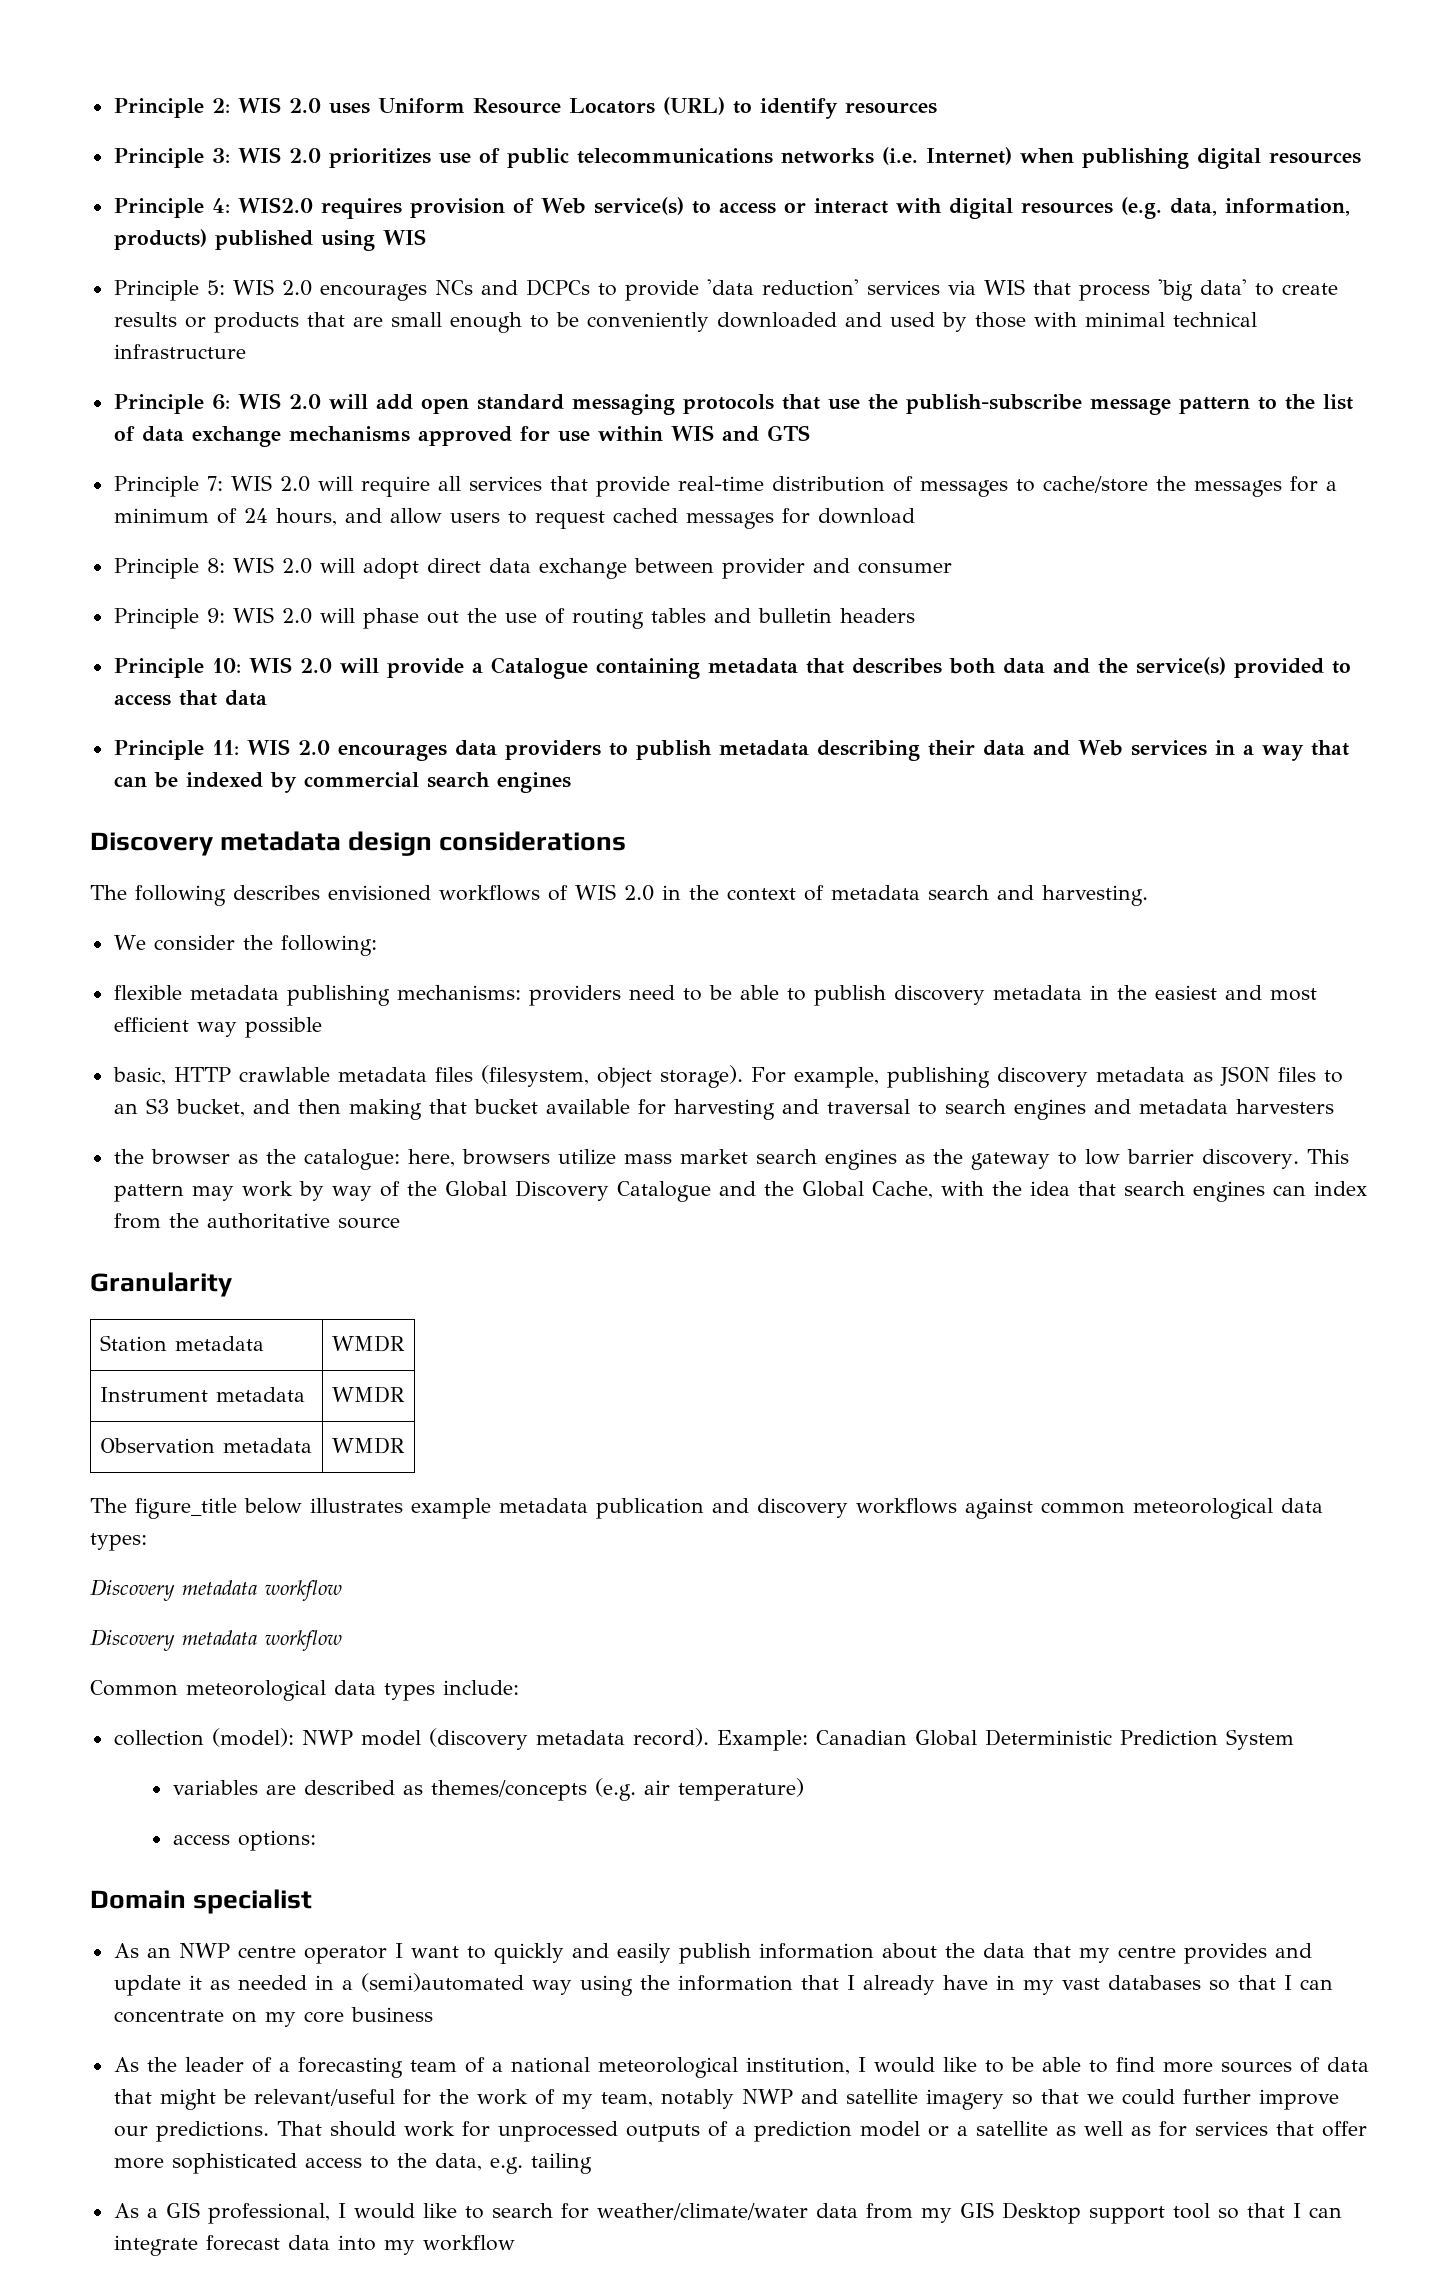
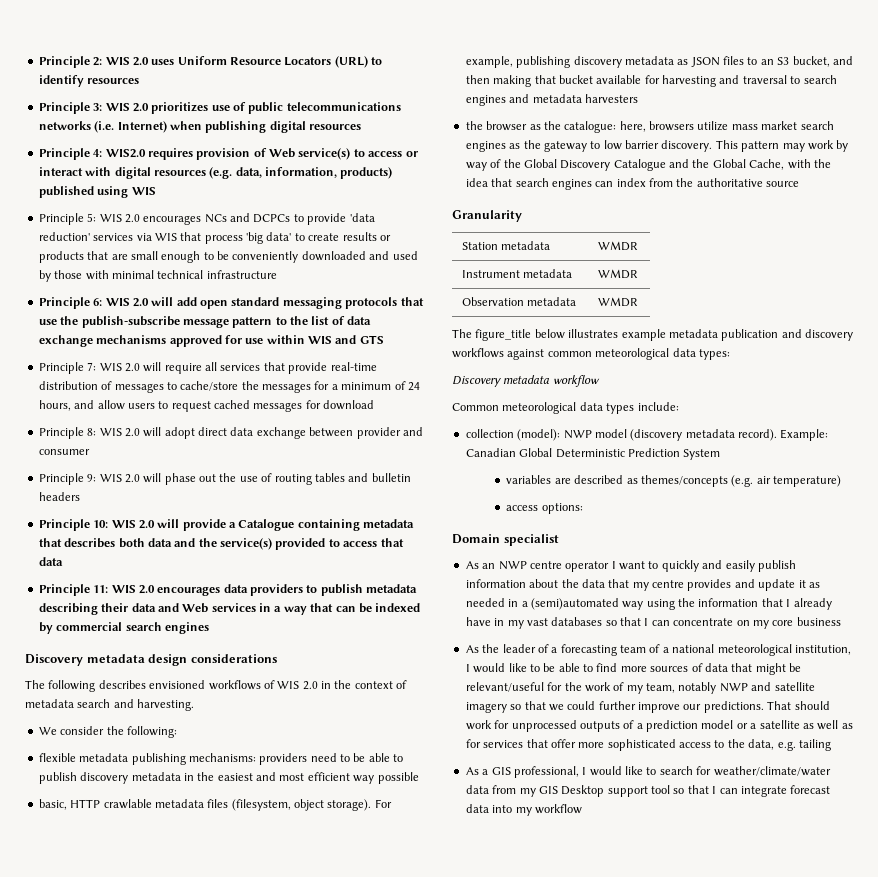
  The figure_title below illustrates example metadata publication and discovery workflows against common meteorological data types:
- Discovery metadata workflow

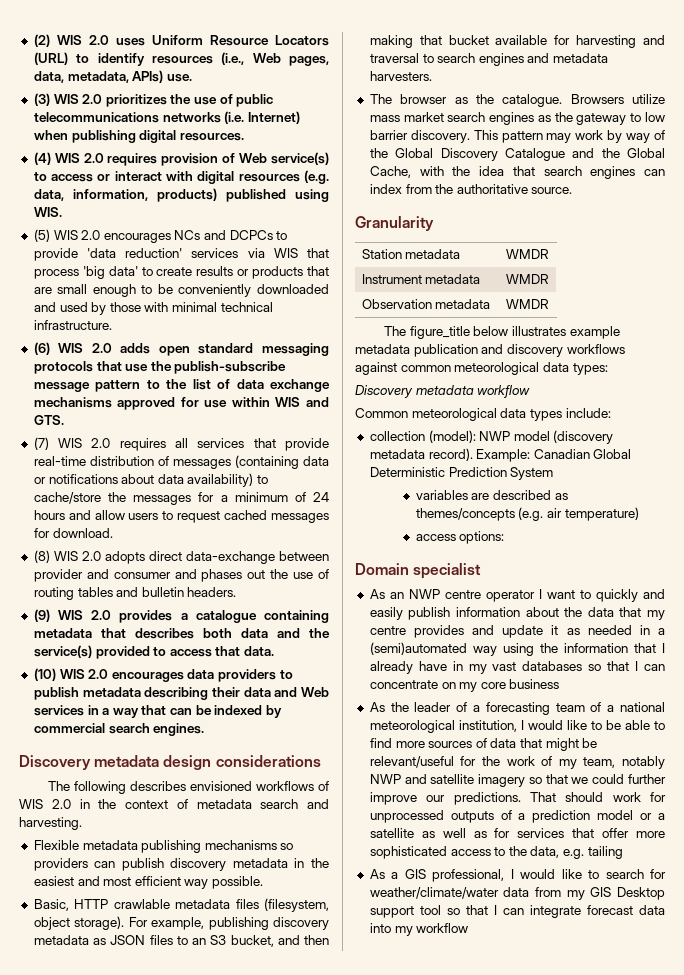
- Principle 2: WIS 2.0 uses Uniform Resource Locators (URL) to identify resources
- Principle 3: WIS 2.0 prioritizes use of public telecommunications networks (i.e. Internet) when publishing digital resources
- Principle 4: WIS2.0 requires provision of Web service(s) to access or interact with digital resources (e.g. data, information, products) published using WIS
- Principle 5: WIS 2.0 encourages NCs and DCPCs to provide 'data reduction' services via WIS that process 'big data' to create results or products that are small enough to be conveniently downloaded and used by those with minimal technical infrastructure
- Principle 6: WIS 2.0 will add open standard messaging protocols that use the publish-subscribe message pattern to the list of data exchange mechanisms approved for use within WIS and GTS
- Principle 7: WIS 2.0 will require all services that provide real-time distribution of messages to cache/store the messages for a minimum of 24 hours, and allow users to request cached messages for download
- Principle 8: WIS 2.0 will adopt direct data exchange between provider and consumer
- Principle 9: WIS 2.0 will phase out the use of routing tables and bulletin headers
- Principle 10: WIS 2.0 will provide a Catalogue containing metadata that describes both data and the service(s) provided to access that data
- Principle 11: WIS 2.0 encourages data providers to publish metadata describing their data and Web services in a way that can be indexed by commercial search engines
+ (2) WIS 2.0 uses Uniform Resource Locators (URL) to identify resources (i.e., Web pages, data, metadata, APIs) use.
+ (3) WIS 2.0 prioritizes the use of public telecommunications networks (i.e. Internet) when publishing digital resources.
+ (4) WIS 2.0 requires provision of Web service(s) to access or interact with digital resources (e.g. data, information, products) published using WIS.
+ (5) WIS 2.0 encourages NCs and DCPCs to provide 'data reduction' services via WIS that process 'big data' to create results or products that are small enough to be conveniently downloaded and used by those with minimal technical infrastructure.
+ (6) WIS 2.0 adds open standard messaging protocols that use the publish-subscribe message pattern to the list of data exchange mechanisms approved for use within WIS and GTS.
+ (7) WIS 2.0 requires all services that provide real-time distribution of messages (containing data or notifications about data availability) to cache/store the messages for a minimum of 24 hours and allow users to request cached messages for download.
+ (8) WIS 2.0 adopts direct data-exchange between provider and consumer and phases out the use of routing tables and bulletin headers.
+ (9) WIS 2.0 provides a catalogue containing metadata that describes both data and the service(s) provided to access that data.
+ (10) WIS 2.0 encourages data providers to publish metadata describing their data and Web services in a way that can be indexed by commercial search engines.
- We consider the following:
- flexible metadata publishing mechanisms: providers need to be able to publish discovery metadata in the easiest and most efficient way possible
- basic, HTTP crawlable metadata files (filesystem, object storage).
+ Flexible metadata publishing mechanisms so providers can publish discovery metadata in the easiest and most efficient way possible.
+ Basic, HTTP crawlable metadata files (filesystem, object storage).
- For example, publishing discovery metadata as JSON files to an S3 bucket, and then making that bucket available for harvesting and traversal to search engines and metadata harvesters
- the browser as the catalogue: here, browsers utilize mass market search engines as the gateway to low barrier discovery.
+ For example, publishing discovery metadata as JSON files to an S3 bucket, and then making that bucket available for harvesting and traversal to search engines and metadata harvesters.
+ The browser as the catalogue. Browsers utilize mass market search engines as the gateway to low barrier discovery.
- This pattern may work by way of the Global Discovery Catalogue and the Global Cache, with the idea that search engines can index from the authoritative source
+ This pattern may work by way of the Global Discovery Catalogue and the Global Cache, with the idea that search engines can index from the authoritative source.

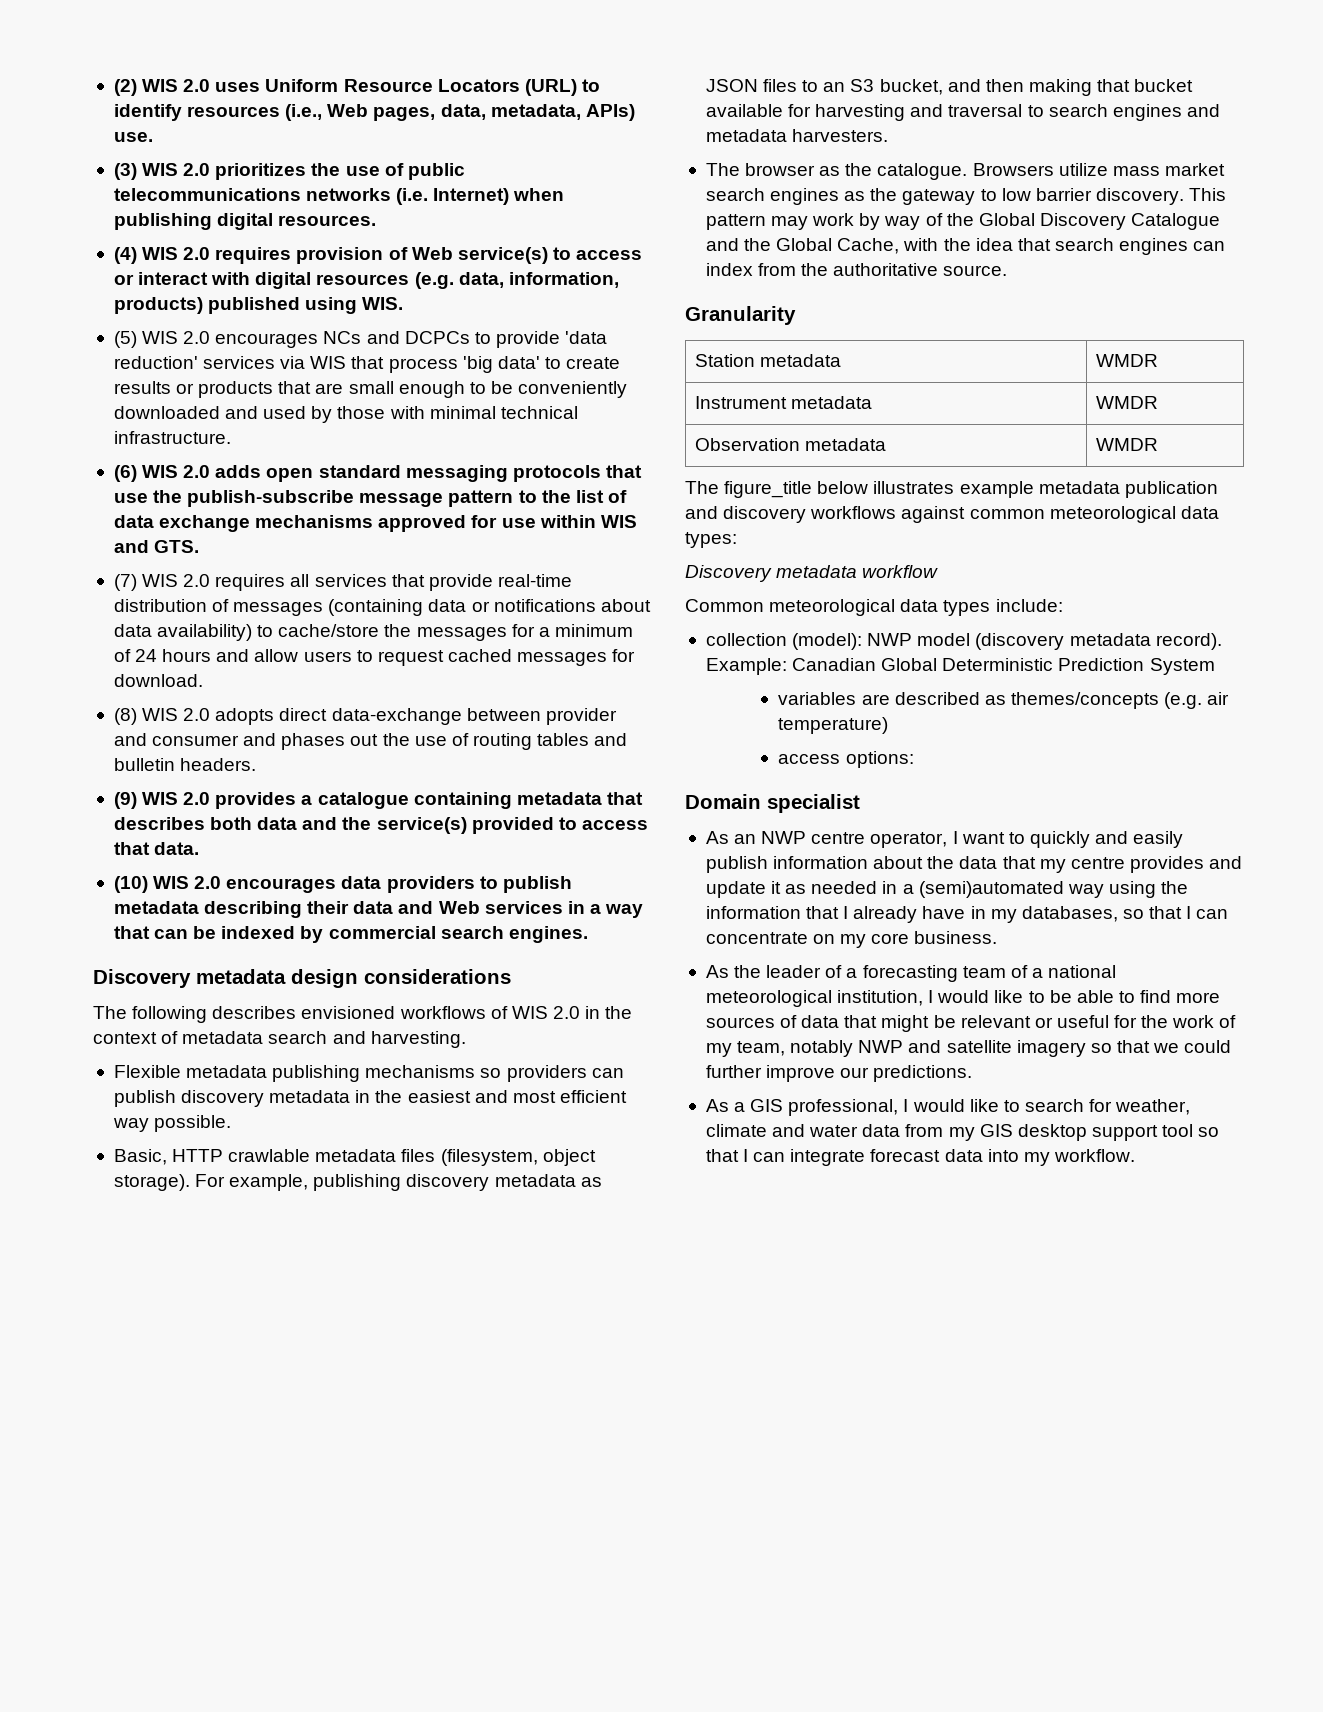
- As an NWP centre operator I want to quickly and easily publish information about the data that my centre provides and update it as needed in a (semi)automated way using the information that I already have in my vast databases so that I can concentrate on my core business
+ As an NWP centre operator, I want to quickly and easily publish information about the data that my centre provides and update it as needed in a (semi)automated way using the information that I already have in my databases, so that I can concentrate on my core business.
- As the leader of a forecasting team of a national meteorological institution, I would like to be able to find more sources of data that might be relevant/useful for the work of my team, notably NWP and satellite imagery so that we could further improve our predictions. That should work for unprocessed outputs of a prediction model or a satellite as well as for services that offer more sophisticated access to the data, e.g. tailing
+ As the leader of a forecasting team of a national meteorological institution, I would like to be able to find more sources of data that might be relevant or useful for the work of my team, notably NWP and satellite imagery so that we could further improve our predictions.
- As a GIS professional, I would like to search for weather/climate/water data from my GIS Desktop support tool so that I can integrate forecast data into my workflow
+ As a GIS professional, I would like to search for weather, climate and water data from my GIS desktop support tool so that I can integrate forecast data into my workflow.

